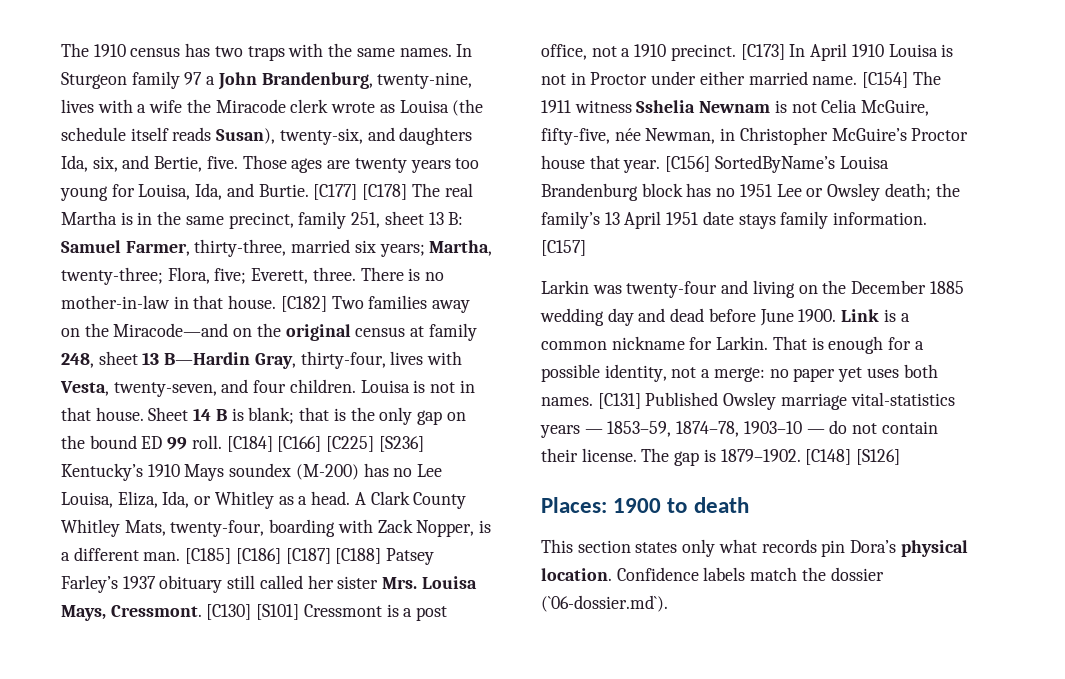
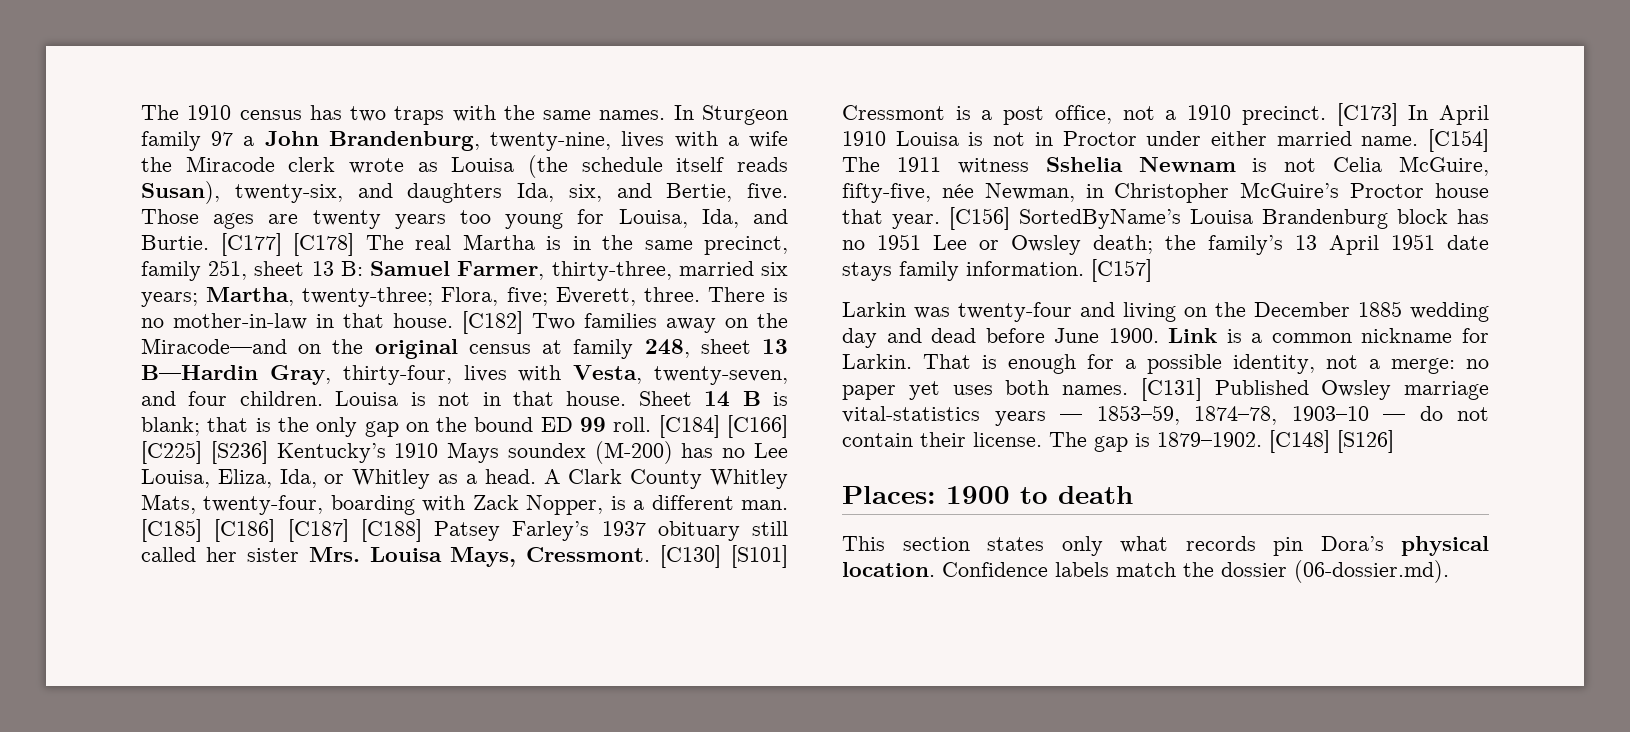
- Confidence labels match the dossier (`06-dossier.md`).
+ Confidence labels match the dossier (06-dossier.md).

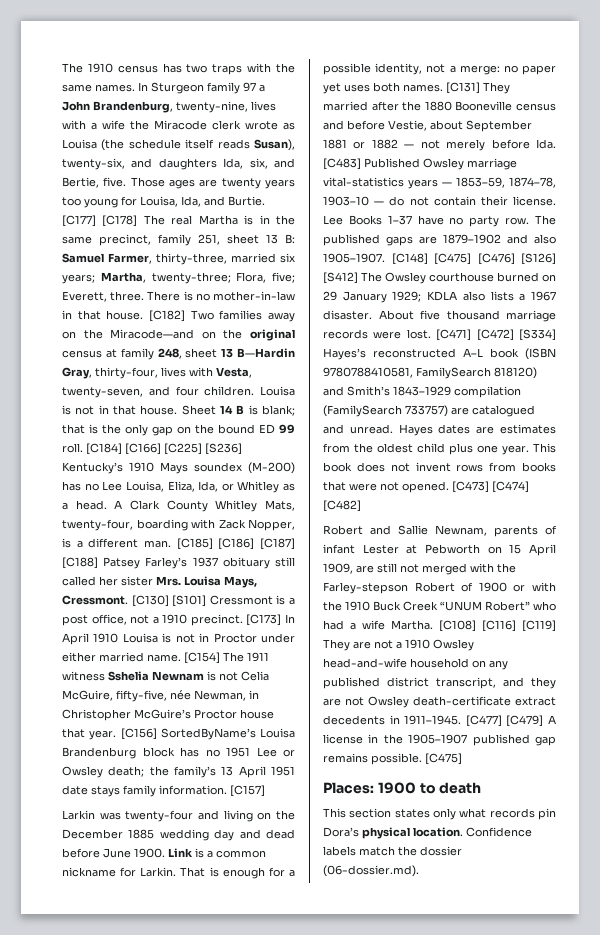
- [C131] Published Owsley marriage vital-statistics years — 1853–59, 1874–78, 1903–10 — do not contain their license.
+ [C131] They married after the 1880 Booneville census and before Vestie, about September 1881 or 1882 — not merely before Ida. [C483] Published Owsley marriage vital-statistics years — 1853–59, 1874–78, 1903–10 — do not contain their license.
- The gap is 1879–1902. [C148] [S126]
+ Lee Books 1–37 have no party row. The published gaps are 1879–1902 and also 1905–1907. [C148] [C475] [C476] [S126] [S412] The Owsley courthouse burned on 29 January 1929; KDLA also lists a 1967 disaster. About five thousand marriage records were lost. [C471] [C472] [S334] Hayes’s reconstructed A–L book (ISBN 9780788410581, FamilySearch 818120) and Smith’s 1843–1929 compilation (FamilySearch 733757) are catalogued and unread. Hayes dates are estimates from the oldest child plus one year. This book does not invent rows from books that were not opened. [C473] [C474] [C482]
+ Robert and Sallie Newnam, parents of infant Lester at Pebworth on 15 April 1909, are still not merged with the Farley-stepson Robert of 1900 or with the 1910 Buck Creek “UNUM Robert” who had a wife Martha. [C108] [C116] [C119] They are not a 1910 Owsley head-and-wife household on any published district transcript, and they are not Owsley death-certificate extract decedents in 1911–1945. [C477] [C479] A license in the 1905–1907 published gap remains possible. [C475]

